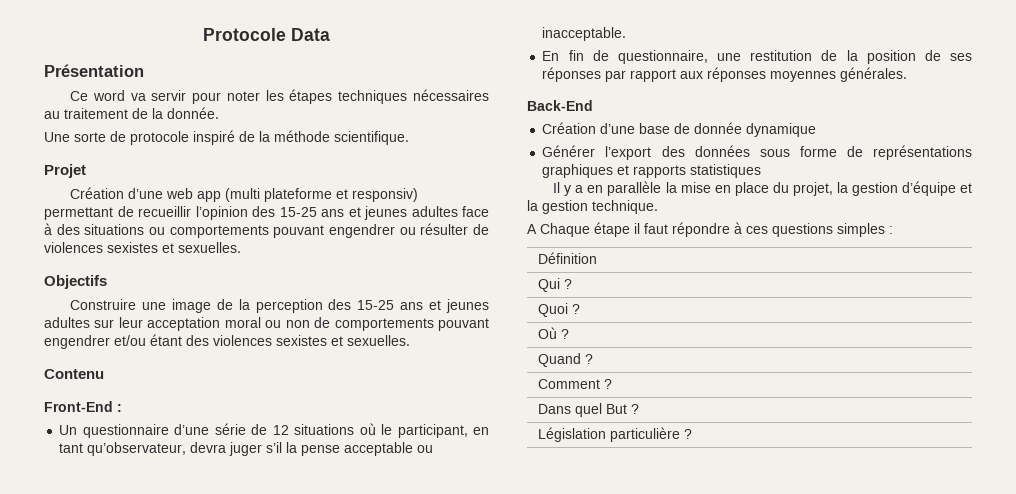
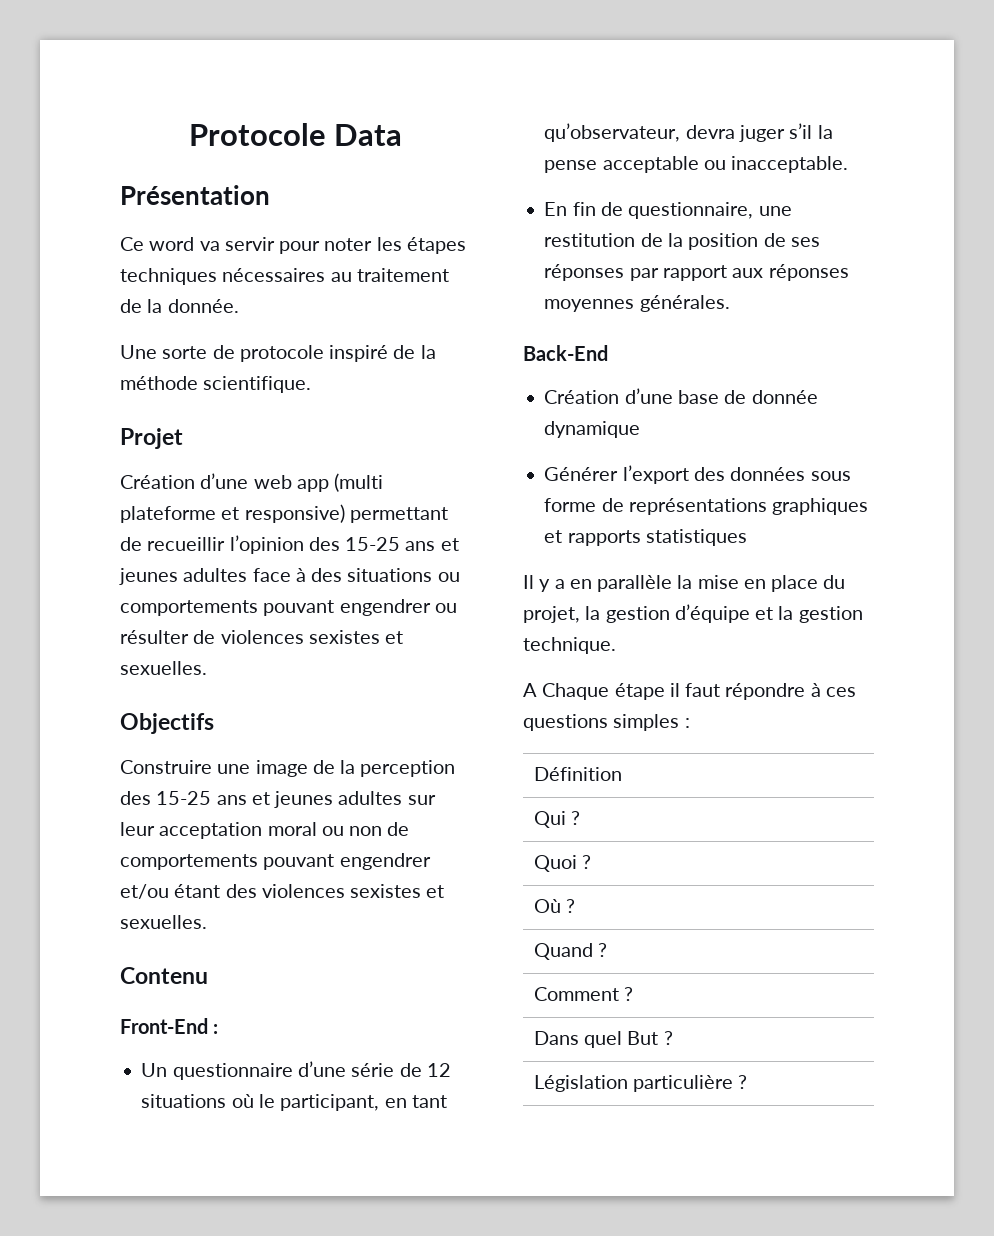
- Création d’une web app (multi plateforme et responsiv) permettant de recueillir l’opinion des 15-25 ans et jeunes adultes face à des situations ou comportements pouvant engendrer ou résulter de violences sexistes et sexuelles.
+ Création d’une web app (multi plateforme et responsive) permettant de recueillir l’opinion des 15-25 ans et jeunes adultes face à des situations ou comportements pouvant engendrer ou résulter de violences sexistes et sexuelles.

